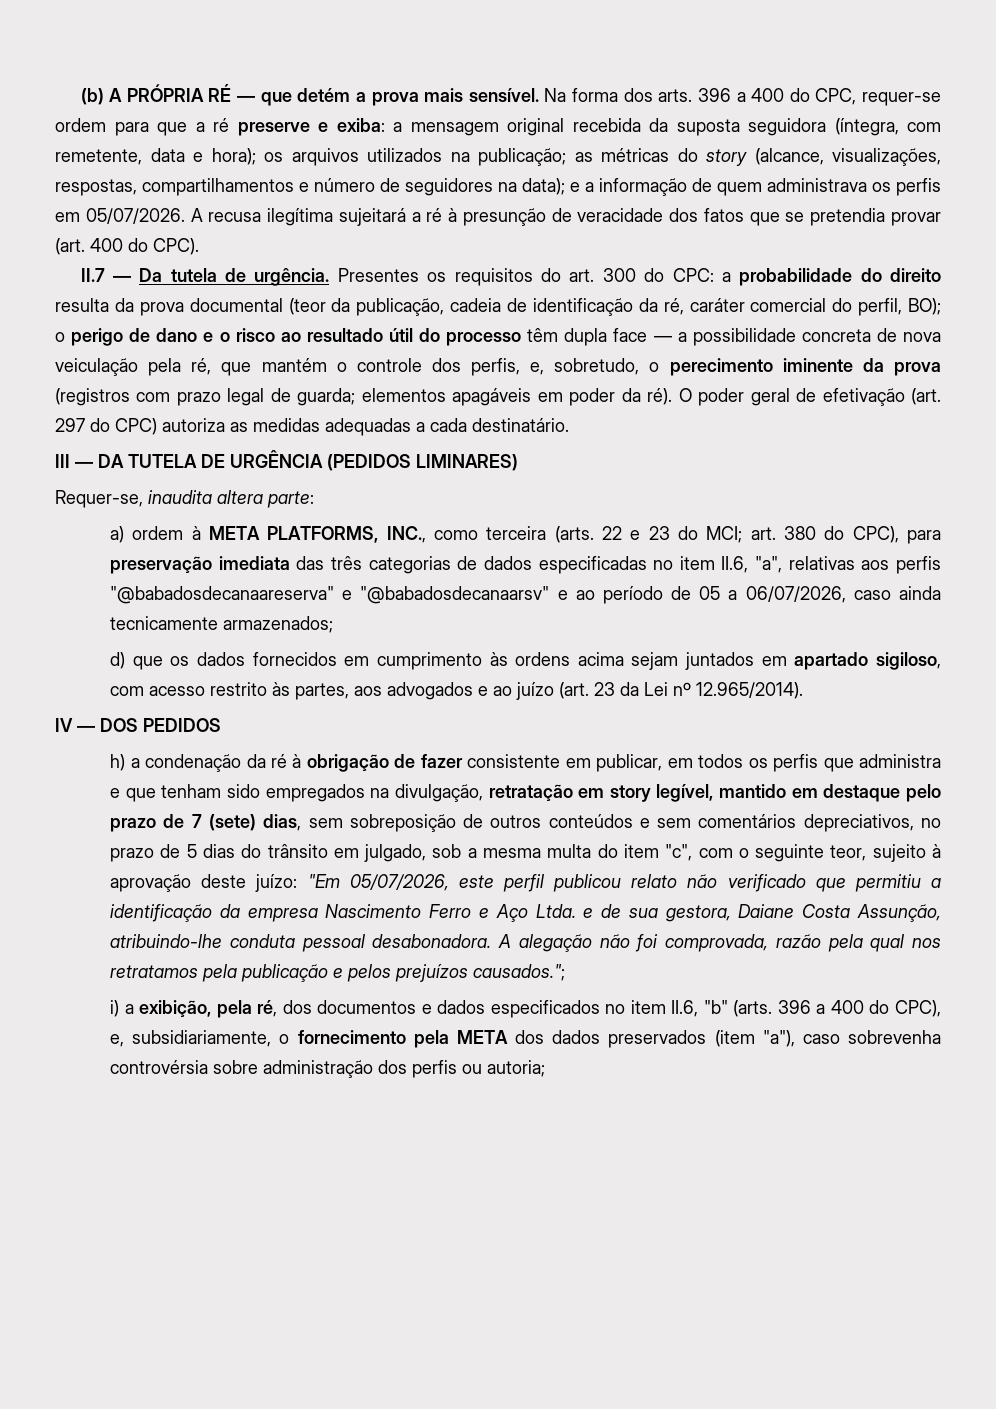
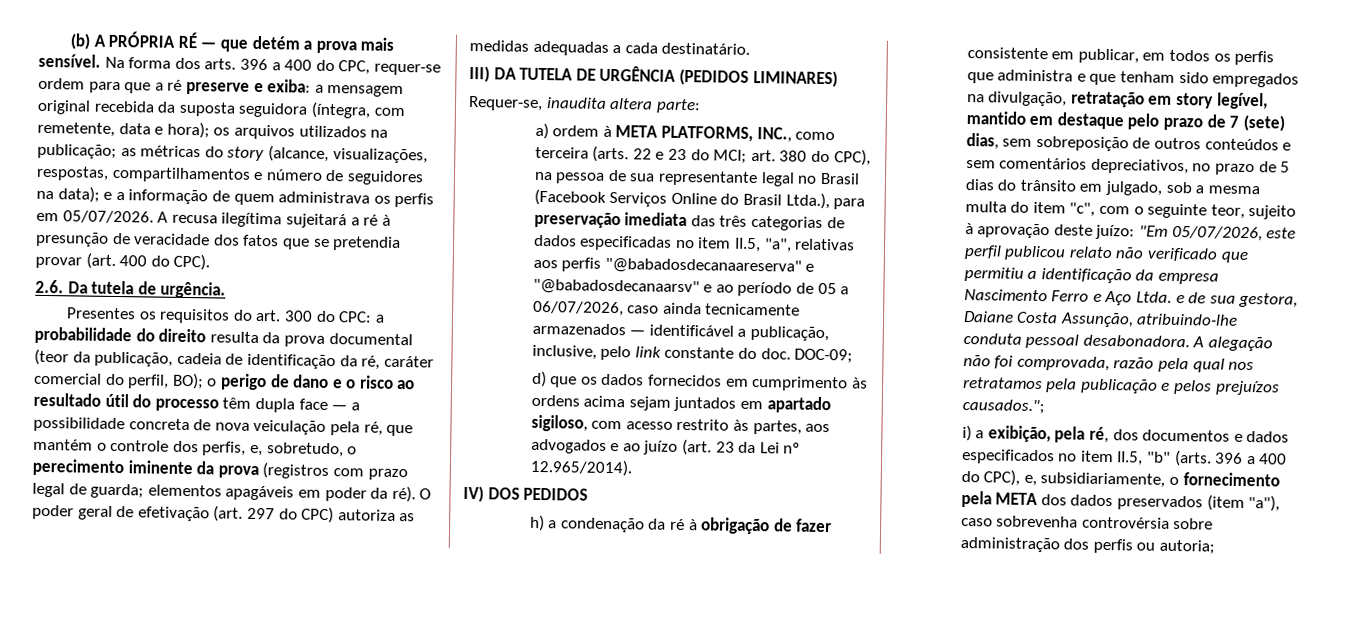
- II.7 — Da tutela de urgência. Presentes os requisitos do art. 300 do CPC:
+ 2.6. Da tutela de urgência.
+ Presentes os requisitos do art. 300 do CPC:
- III — DA TUTELA DE URGÊNCIA (PEDIDOS LIMINARES)
+ III) DA TUTELA DE URGÊNCIA (PEDIDOS LIMINARES)
- a) ordem à META PLATFORMS, INC., como terceira (arts. 22 e 23 do MCI; art. 380 do CPC), para preservação imediata das três categorias de dados especificadas no item II.6, "a", relativas aos perfis "@babadosdecanaareserva" e "@babadosdecanaarsv" e ao período de 05 a 06/07/2026, caso ainda tecnicamente armazenados;
+ a) ordem à META PLATFORMS, INC., como terceira (arts. 22 e 23 do MCI; art. 380 do CPC), na pessoa de sua representante legal no Brasil (Facebook Serviços Online do Brasil Ltda.), para preservação imediata das três categorias de dados especificadas no item II.5, "a", relativas aos perfis "@babadosdecanaareserva" e "@babadosdecanaarsv" e ao período de 05 a 06/07/2026, caso ainda tecnicamente armazenados — identificável a publicação, inclusive, pelo link constante do doc. DOC-09;
- IV — DOS PEDIDOS
+ IV) DOS PEDIDOS
- i) a exibição, pela ré, dos documentos e dados especificados no item II.6, "b" (arts. 396 a 400 do CPC), e, subsidiariamente, o fornecimento pela META dos dados preservados (item "a"), caso sobrevenha controvérsia sobre administração dos perfis ou autoria;
+ i) a exibição, pela ré, dos documentos e dados especificados no item II.5, "b" (arts. 396 a 400 do CPC), e, subsidiariamente, o fornecimento pela META dos dados preservados (item "a"), caso sobrevenha controvérsia sobre administração dos perfis ou autoria;

